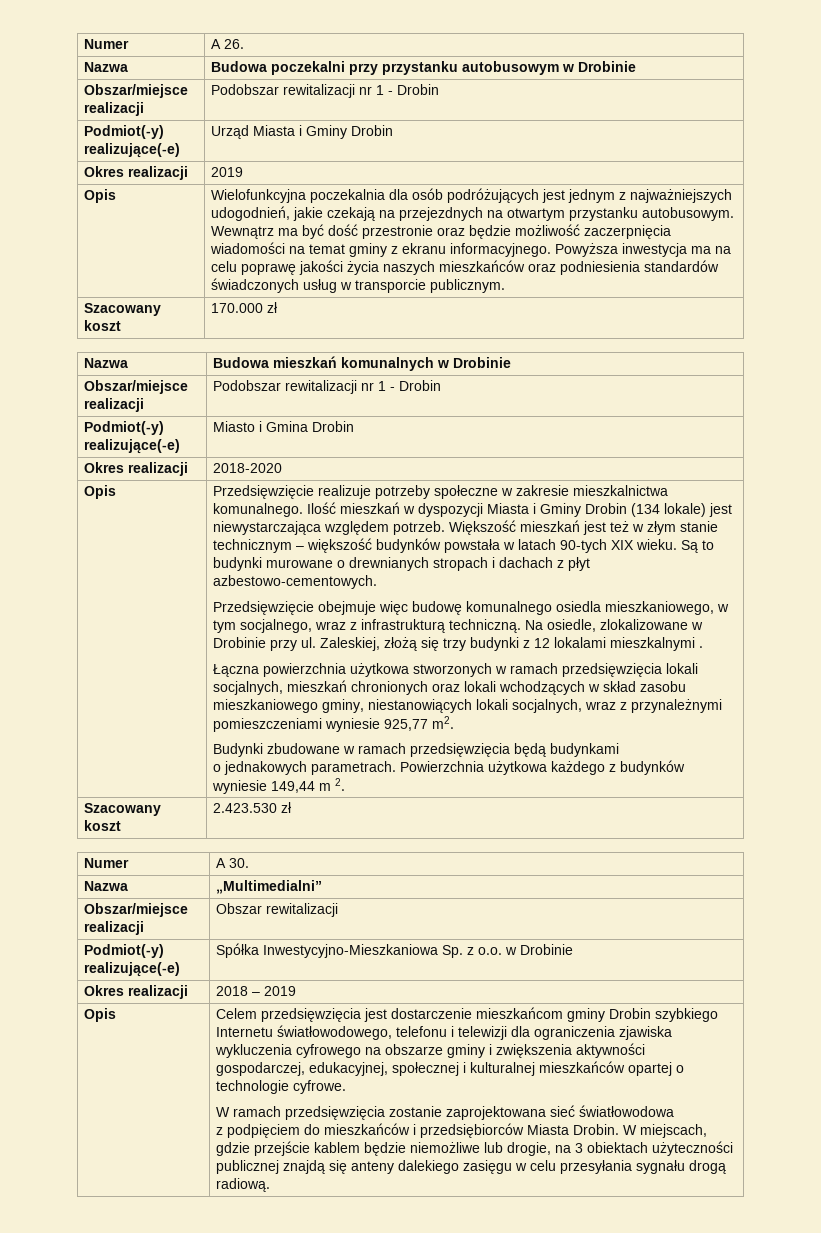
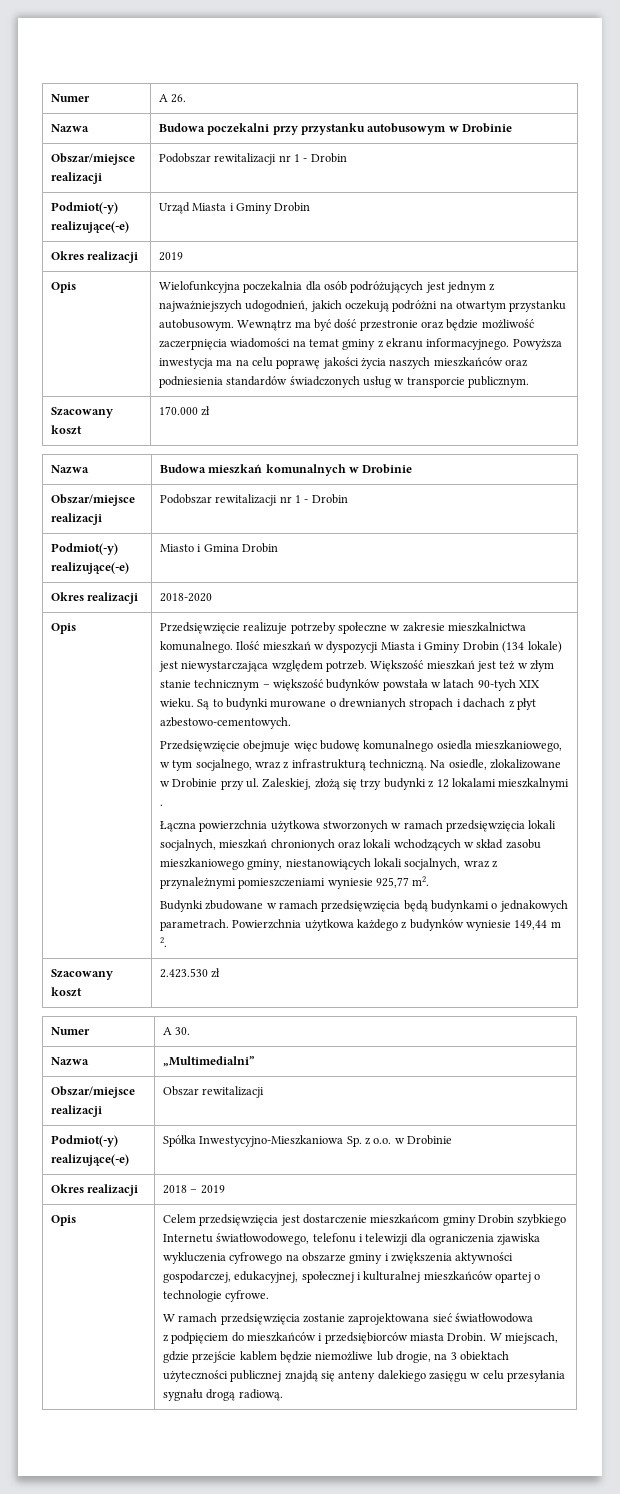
- Wielofunkcyjna poczekalnia dla osób podróżujących jest jednym z najważniejszych udogodnień, jakie czekają na przejezdnych na otwartym przystanku autobusowym.
+ Wielofunkcyjna poczekalnia dla osób podróżujących jest jednym z najważniejszych udogodnień, jakich oczekują podróżni na otwartym przystanku autobusowym.
- Budynki zbudowane w ramach przedsięwzięcia będą budynkami
- o jednakowych parametrach.
+ Budynki zbudowane w ramach przedsięwzięcia będą budynkami o jednakowych parametrach.
- z podpięciem do mieszkańców i przedsiębiorców Miasta Drobin.
+ z podpięciem do mieszkańców i przedsiębiorców miasta Drobin.

